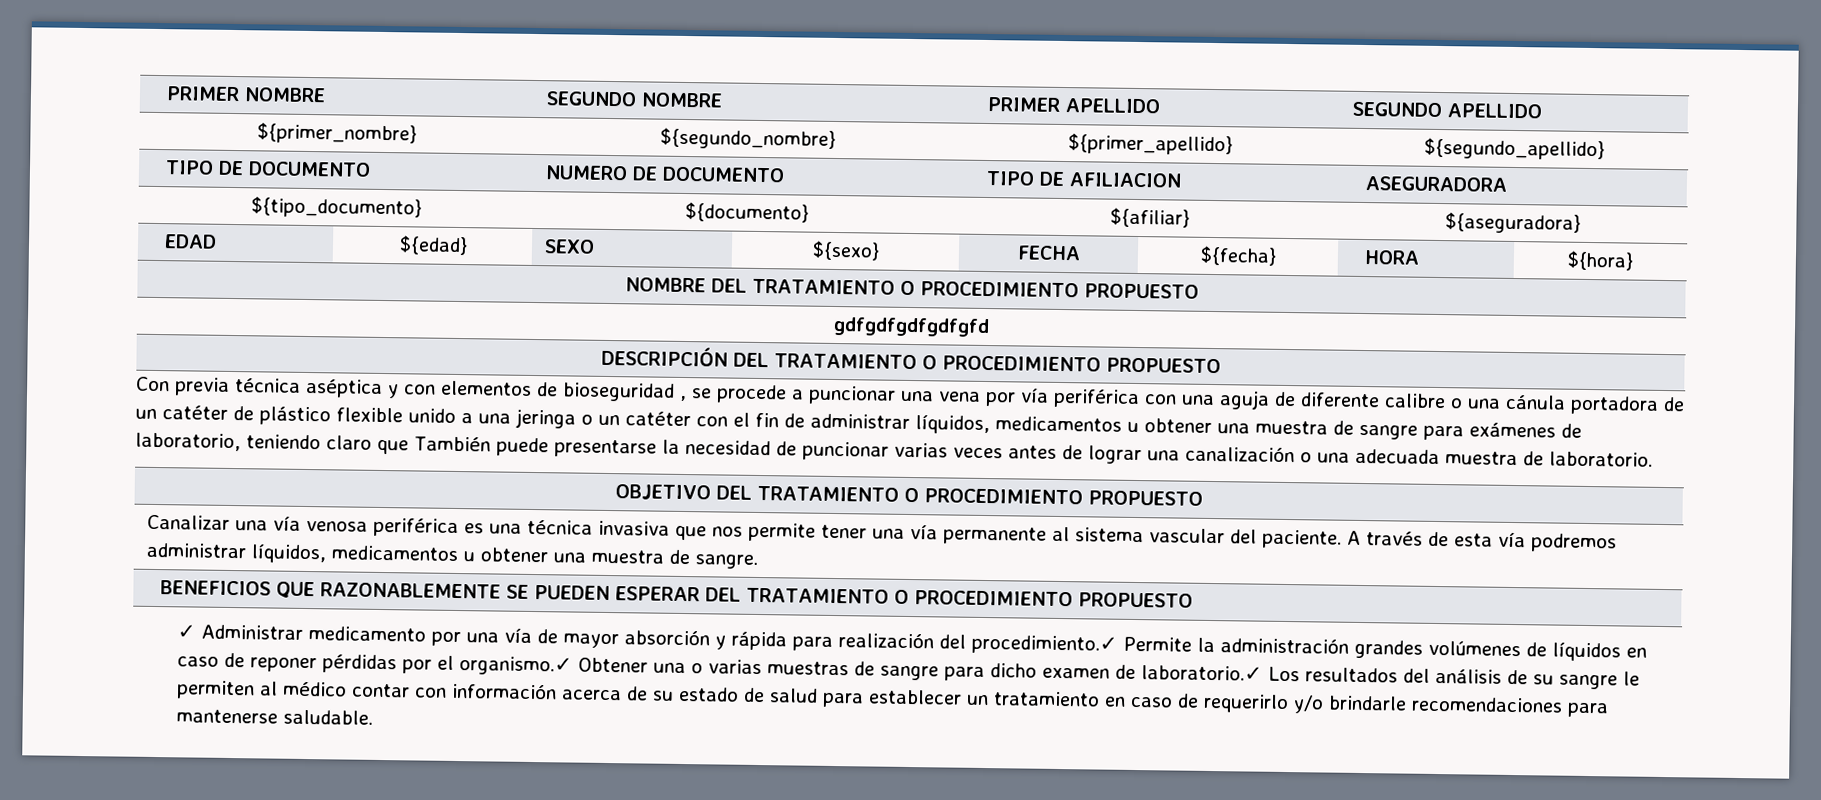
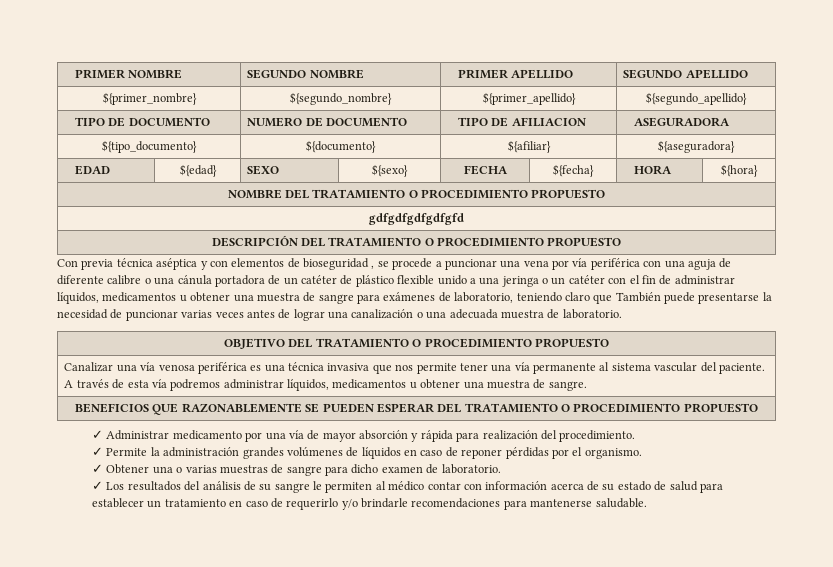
- ✓ Administrar medicamento por una vía de mayor absorción y rápida para realización del procedimiento.✓ Permite la administración grandes volúmenes de líquidos en caso de reponer pérdidas por el organismo.✓ Obtener una o varias muestras de sangre para dicho examen de laboratorio.✓ Los resultados del análisis de su sangre le permiten al médico contar con información acerca de su estado de salud para establecer un tratamiento en caso de requerirlo y/o brindarle recomendaciones para mantenerse saludable.
+ ✓ Administrar medicamento por una vía de mayor absorción y rápida para realización del procedimiento.
+ ✓ Permite la administración grandes volúmenes de líquidos en caso de reponer pérdidas por el organismo.
+ ✓ Obtener una o varias muestras de sangre para dicho examen de laboratorio.
+ ✓ Los resultados del análisis de su sangre le permiten al médico contar con información acerca de su estado de salud para establecer un tratamiento en caso de requerirlo y/o brindarle recomendaciones para mantenerse saludable.

